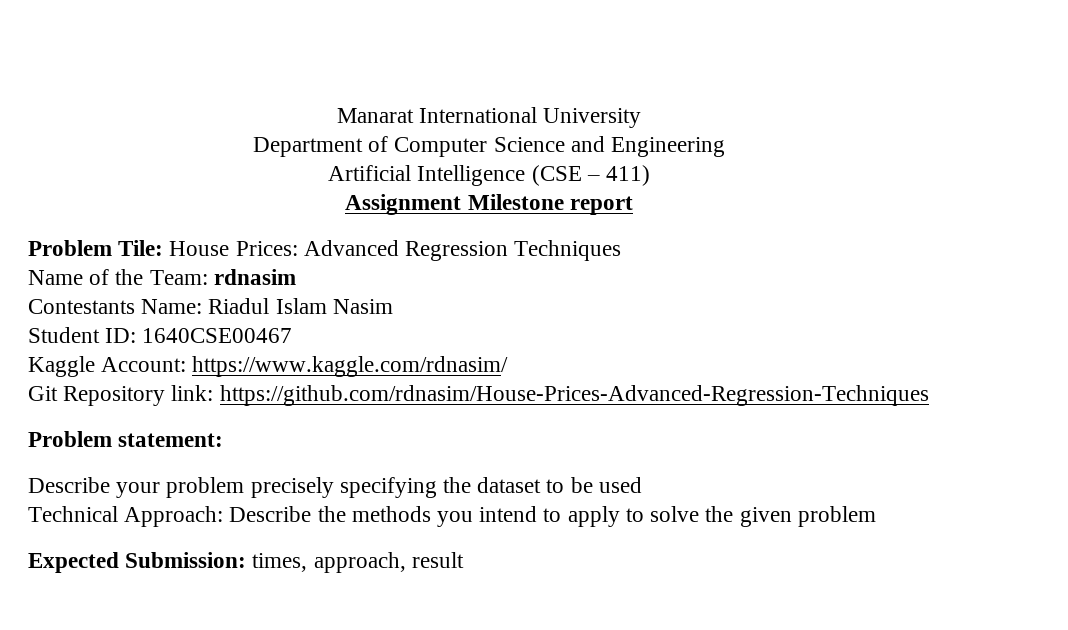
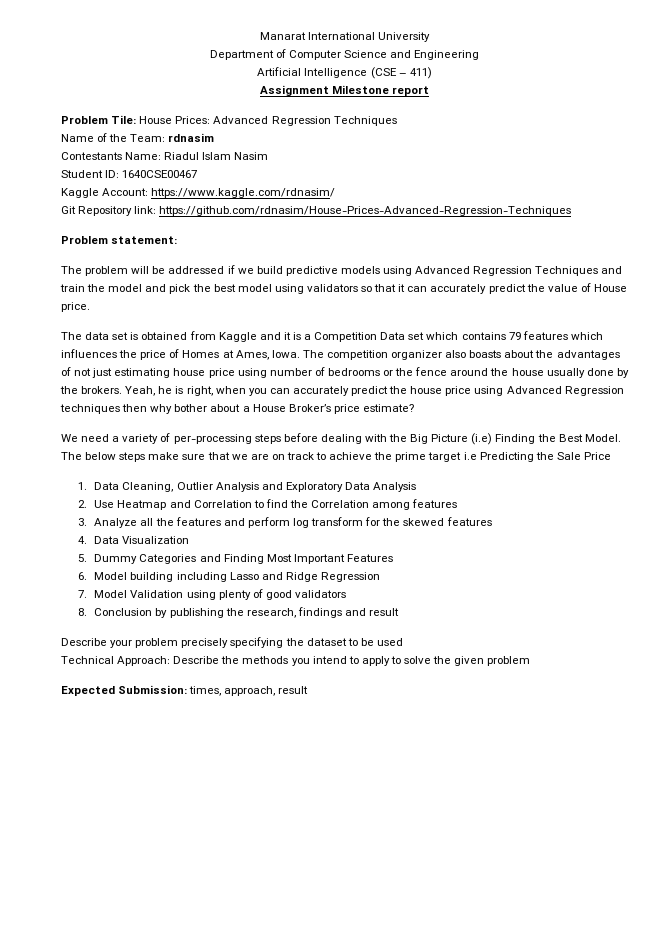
+ The problem will be addressed if we build predictive models using Advanced Regression Techniques and train the model and pick the best model using validators so that it can accurately predict the value of House price.
+ The data set is obtained from Kaggle and it is a Competition Data set which contains 79 features which influences the price of Homes at Ames, Iowa. The competition organizer also boasts about the advantages of not just estimating house price using number of bedrooms or the fence around the house usually done by the brokers. Yeah, he is right, when you can accurately predict the house price using Advanced Regression techniques then why bother about a House Broker’s price estimate?
+ We need a variety of per-processing steps before dealing with the Big Picture (i.e) Finding the Best Model. The below steps make sure that we are on track to achieve the prime target i.e Predicting the Sale Price
+ 1. Data Cleaning, Outlier Analysis and Exploratory Data Analysis
+ 2. Use Heatmap and Correlation to find the Correlation among features
+ 3. Analyze all the features and perform log transform for the skewed features
+ 4. Data Visualization
+ 5. Dummy Categories and Finding Most Important Features
+ 6. Model building including Lasso and Ridge Regression
+ 7. Model Validation using plenty of good validators
+ 8. Conclusion by publishing the research, findings and result

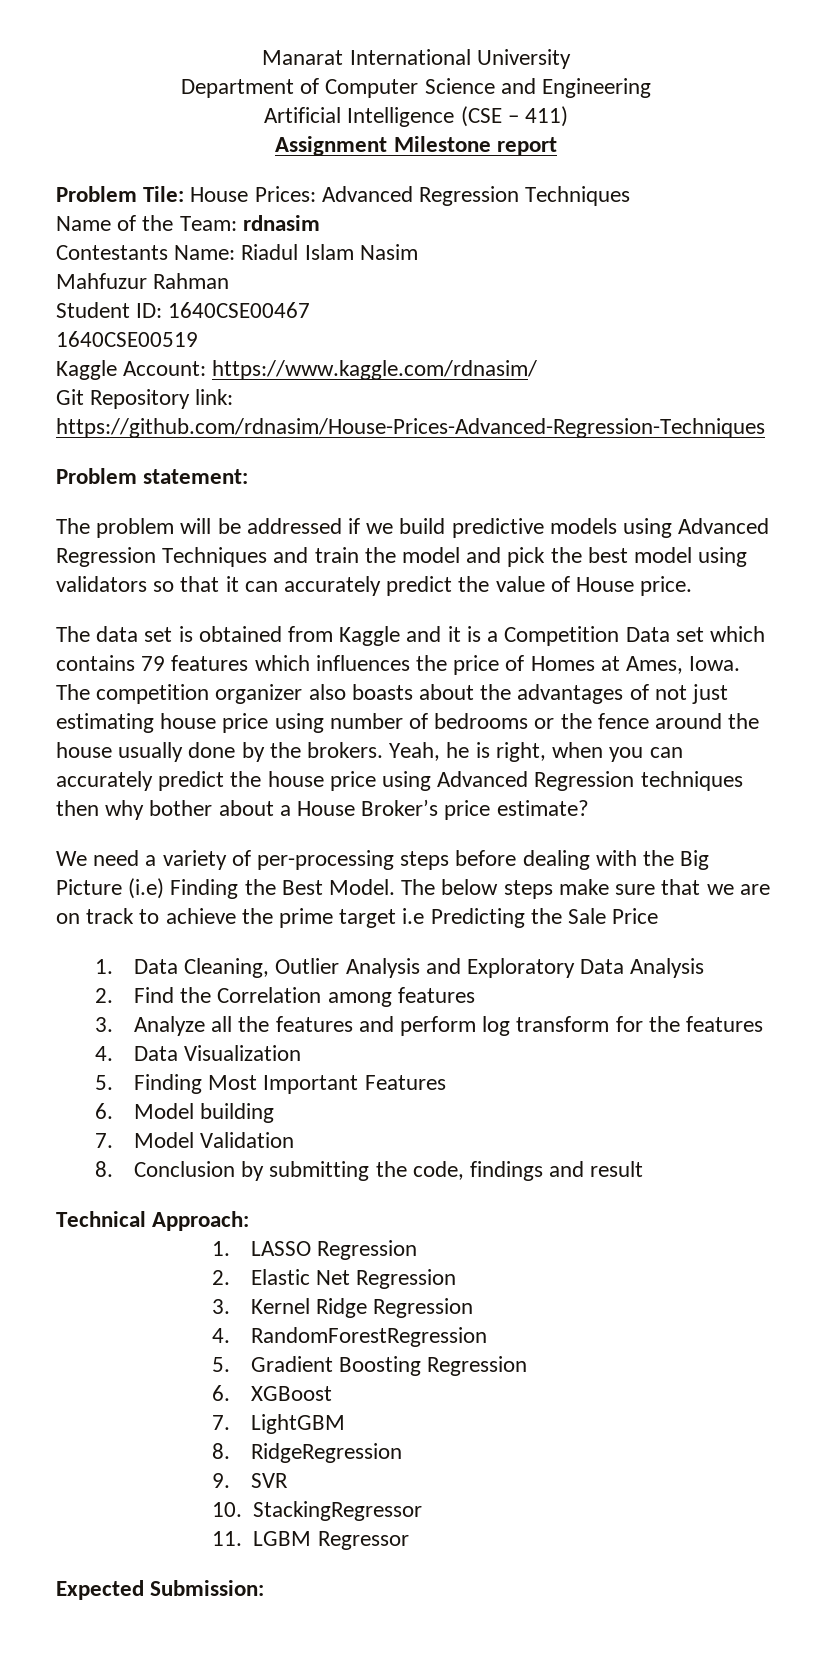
+ Mahfuzur Rahman
+ 1640CSE00519
- 2. Use Heatmap and Correlation to find the Correlation among features
+ 2. Find the Correlation among features
- 3. Analyze all the features and perform log transform for the skewed features
+ 3. Analyze all the features and perform log transform for the features
- 5. Dummy Categories and Finding Most Important Features
+ 5. Finding Most Important Features
- 6. Model building including Lasso and Ridge Regression
- 7. Model Validation using plenty of good validators
- 8. Conclusion by publishing the research, findings and result
- Describe your problem precisely specifying the dataset to be used
- Technical Approach: Describe the methods you intend to apply to solve the given problem
+ 6. Model building
+ 7. Model Validation
+ 8. Conclusion by submitting the code, findings and result
+ Technical Approach:
+ 1. LASSO Regression
+ 2. Elastic Net Regression
+ 3. Kernel Ridge Regression
+ 4. RandomForestRegression
+ 5. Gradient Boosting Regression
+ 6. XGBoost
+ 7. LightGBM
+ 8. RidgeRegression
+ 9. SVR
+ 10. StackingRegressor
+ 11. LGBM Regressor
- Expected Submission: times, approach, result
+ Expected Submission:

